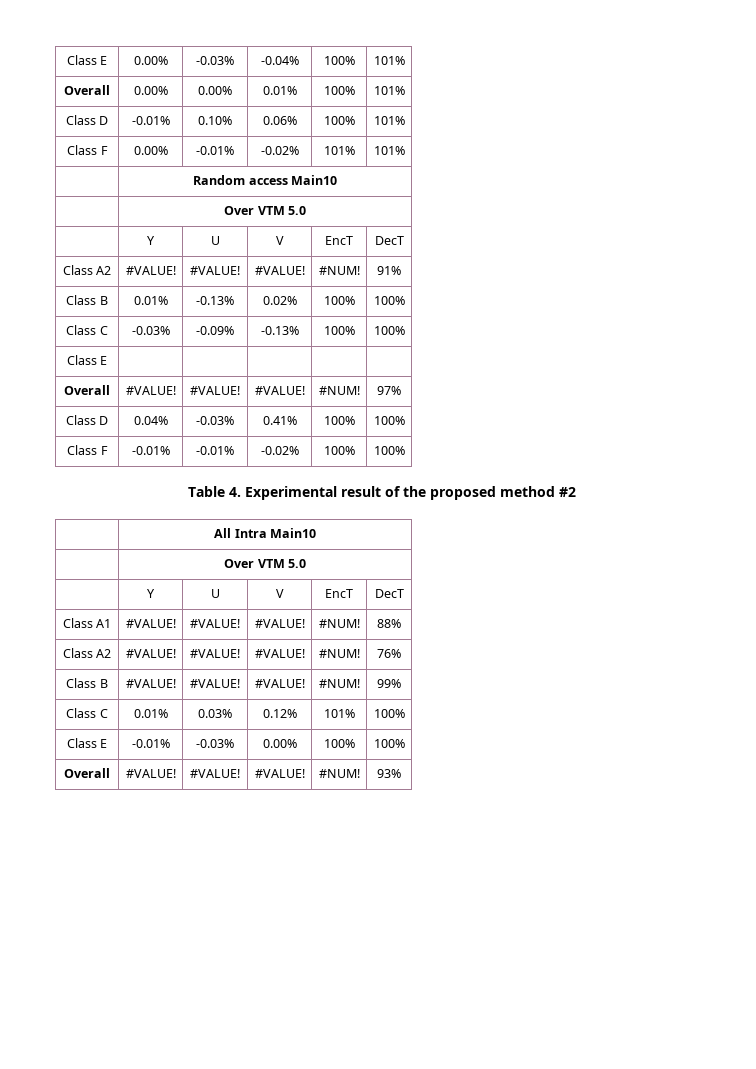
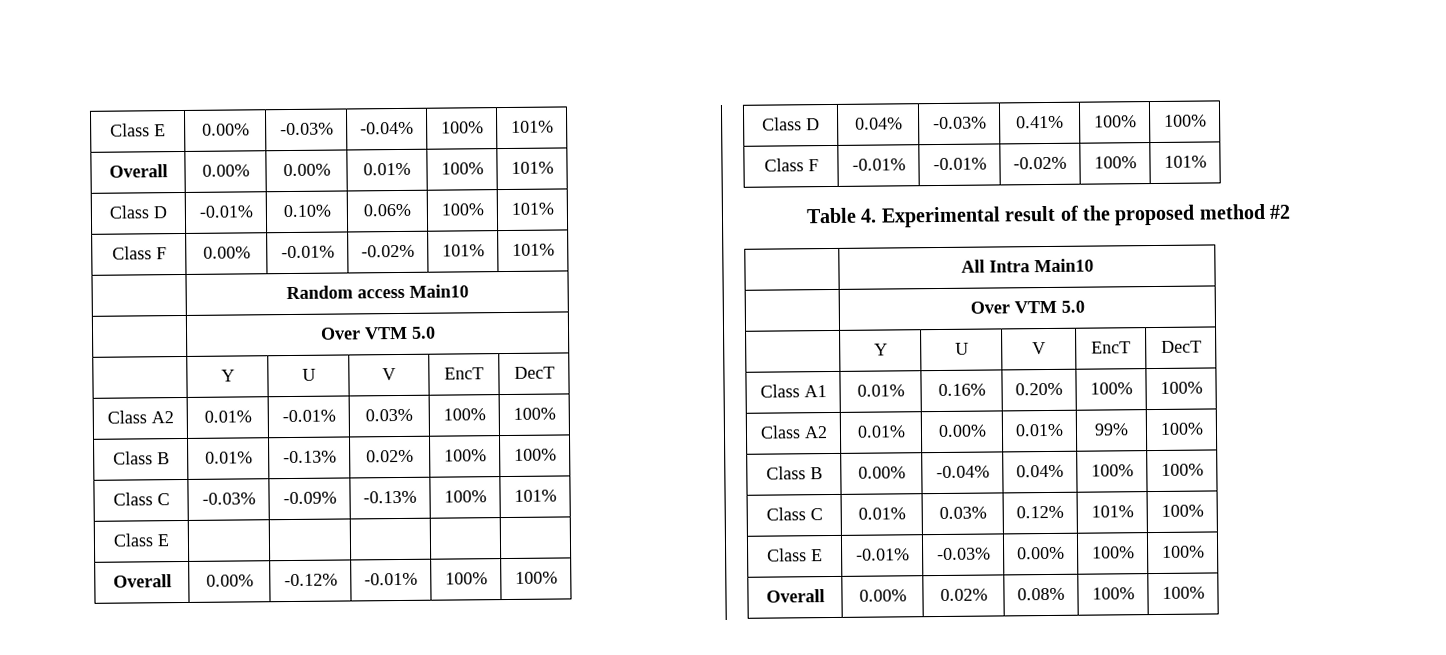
- Class A2 | #VALUE! | #VALUE! | #VALUE! | #NUM! | 91%
+ Class A2 | 0.01% | -0.01% | 0.03% | 100% | 100%
- Class C | -0.03% | -0.09% | -0.13% | 100% | 100%
+ Class C | -0.03% | -0.09% | -0.13% | 100% | 101%
- Overall | #VALUE! | #VALUE! | #VALUE! | #NUM! | 97%
+ Overall | 0.00% | -0.12% | -0.01% | 100% | 100%
- Class F | -0.01% | -0.01% | -0.02% | 100% | 100%
+ Class F | -0.01% | -0.01% | -0.02% | 100% | 101%
- Class A1 | #VALUE! | #VALUE! | #VALUE! | #NUM! | 88%
- Class A2 | #VALUE! | #VALUE! | #VALUE! | #NUM! | 76%
- Class B | #VALUE! | #VALUE! | #VALUE! | #NUM! | 99%
+ Class A1 | 0.01% | 0.16% | 0.20% | 100% | 100%
+ Class A2 | 0.01% | 0.00% | 0.01% | 99% | 100%
+ Class B | 0.00% | -0.04% | 0.04% | 100% | 100%
- Overall | #VALUE! | #VALUE! | #VALUE! | #NUM! | 93%
+ Overall | 0.00% | 0.02% | 0.08% | 100% | 100%

